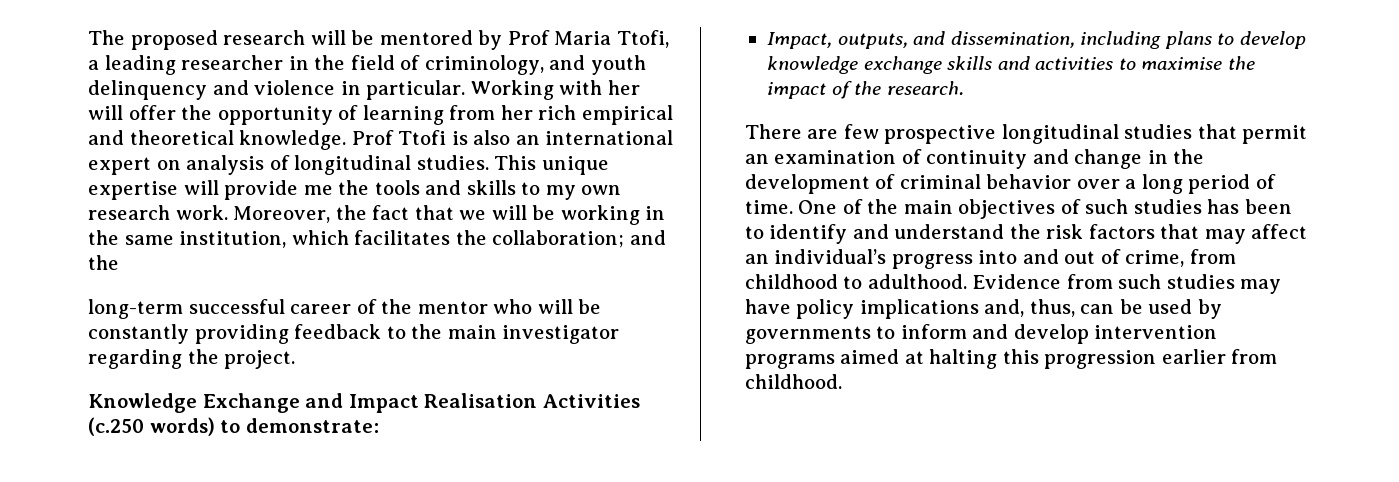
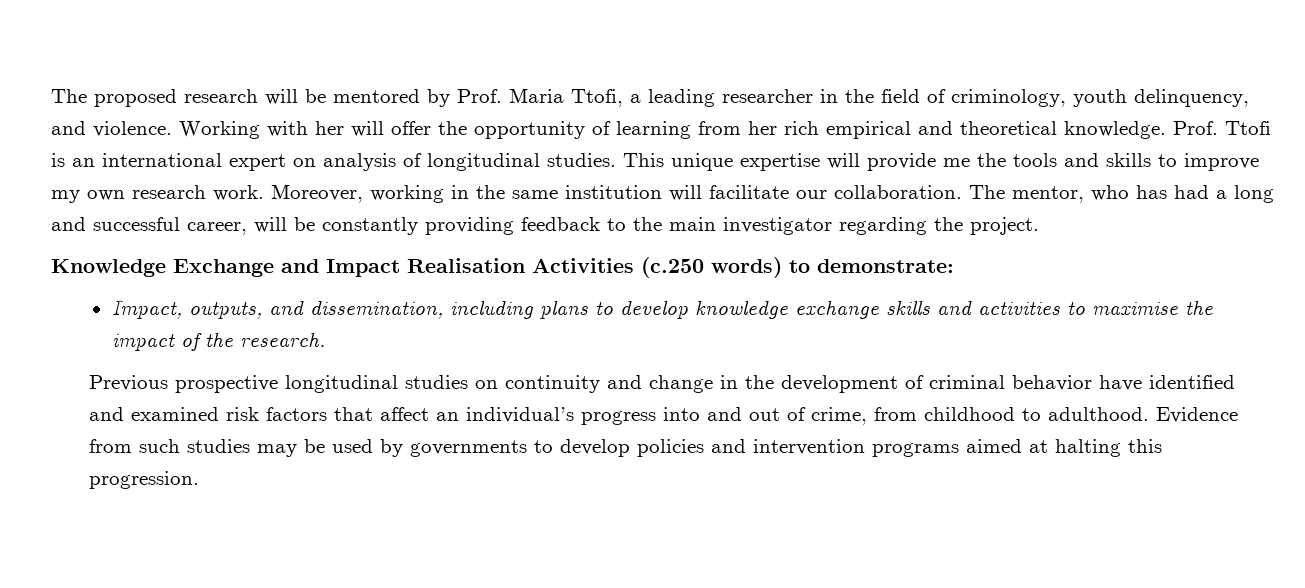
- The proposed research will be mentored by Prof Maria Ttofi, a leading researcher in the field of criminology, and youth delinquency and violence in particular.
+ The proposed research will be mentored by Prof. Maria Ttofi, a leading researcher in the field of criminology, youth delinquency, and violence.
- Prof Ttofi is also an international expert on analysis of longitudinal studies.
+ Prof. Ttofi is an international expert on analysis of longitudinal studies.
- This unique expertise will provide me the tools and skills to my own research work.
+ This unique expertise will provide me the tools and skills to improve my own research work.
- Moreover, the fact that we will be working in the same institution, which facilitates the collaboration; and the
- long-term successful career of the mentor who will be constantly providing feedback to the main investigator regarding the project.
+ Moreover, working in the same institution will facilitate our collaboration. The mentor, who has had a long and successful career, will be constantly providing feedback to the main investigator regarding the project.
- There are few prospective longitudinal studies that permit an examination of continuity and change in the development of criminal behavior over a long period of time. One of the main objectives of such studies has been to identify and understand the risk factors that may affect an individual’s progress into and out of crime, from childhood to adulthood.
+ Previous prospective longitudinal studies on continuity and change in the development of criminal behavior have identified and examined risk factors that affect an individual’s progress into and out of crime, from childhood to adulthood.
- Evidence from such studies may have policy implications and, thus, can be used by governments to inform and develop intervention programs aimed at halting this progression earlier from childhood.
+ Evidence from such studies may be used by governments to develop policies and intervention programs aimed at halting this progression.

